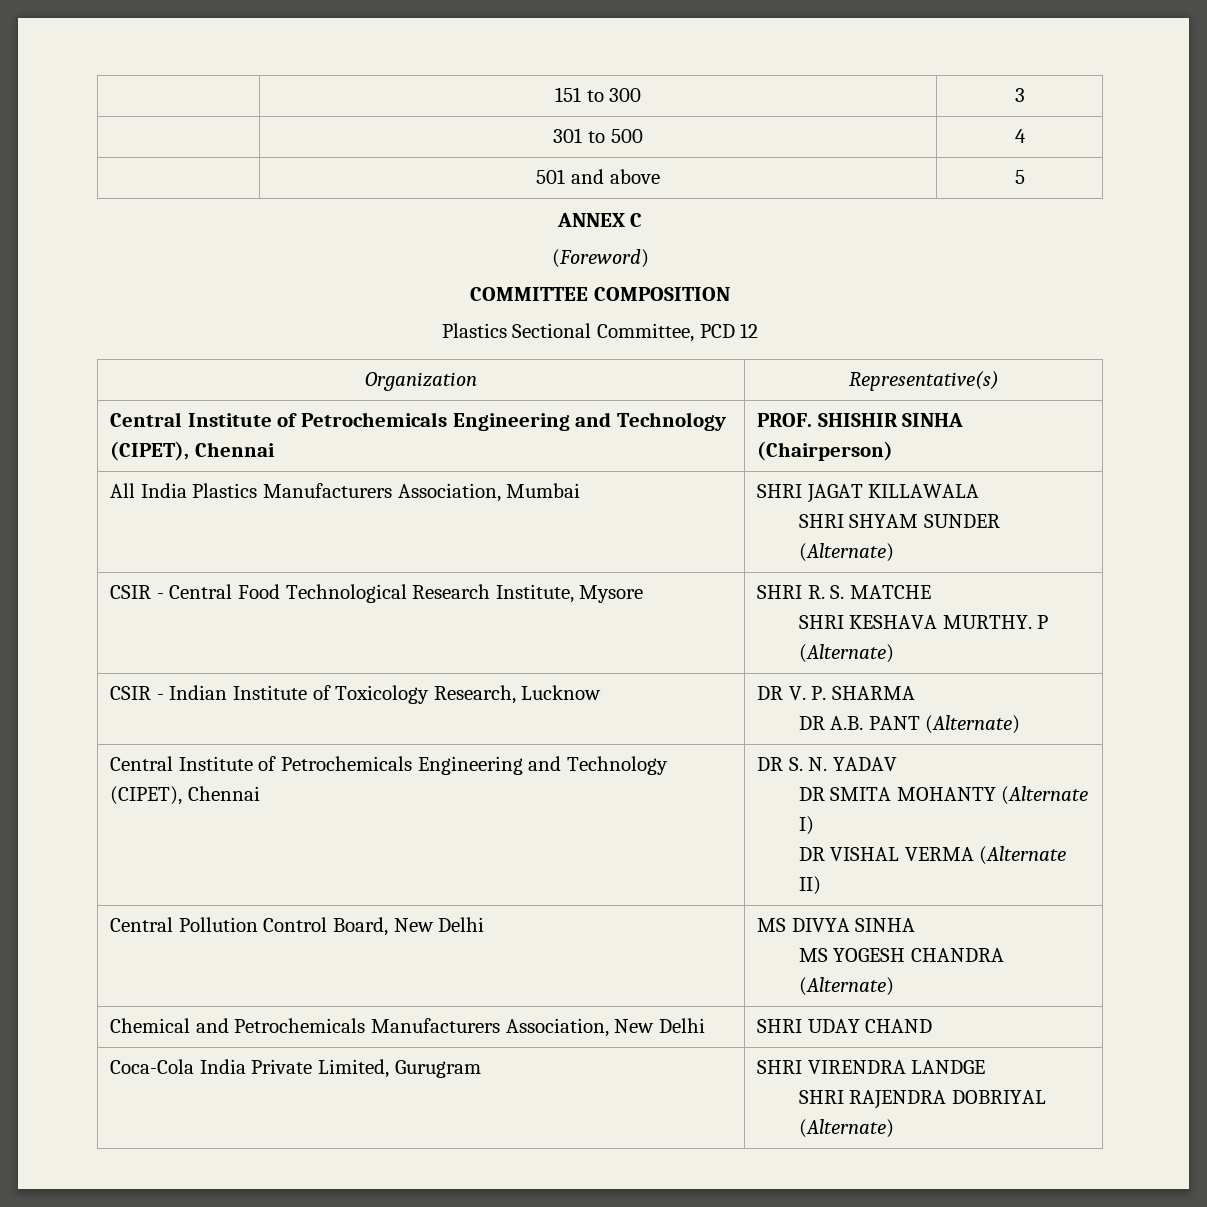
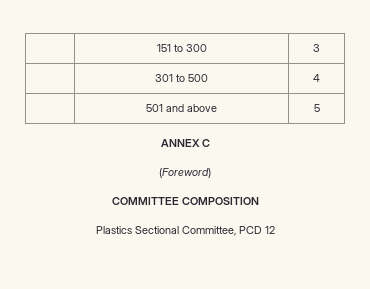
- Organization | Representative(s)
- Central Institute of Petrochemicals Engineering and Technology (CIPET), Chennai | PROF. SHISHIR SINHA (Chairperson)
- All India Plastics Manufacturers Association, Mumbai | SHRI JAGAT KILLAWALA
- SHRI SHYAM SUNDER (Alternate)
- CSIR - Central Food Technological Research Institute, Mysore | SHRI R. S. MATCHE
- SHRI KESHAVA MURTHY. P (Alternate)
- CSIR - Indian Institute of Toxicology Research, Lucknow | DR V. P. SHARMA
- DR A.B. PANT (Alternate)
- Central Institute of Petrochemicals Engineering and Technology (CIPET), Chennai | DR S. N. YADAV
- DR SMITA MOHANTY (Alternate I)
- DR VISHAL VERMA (Alternate II)
- Central Pollution Control Board, New Delhi | MS DIVYA SINHA
- MS YOGESH CHANDRA (Alternate)
- Chemical and Petrochemicals Manufacturers Association, New Delhi | SHRI UDAY CHAND
- Coca-Cola India Private Limited, Gurugram | SHRI VIRENDRA LANDGE
- SHRI RAJENDRA DOBRIYAL (Alternate)

